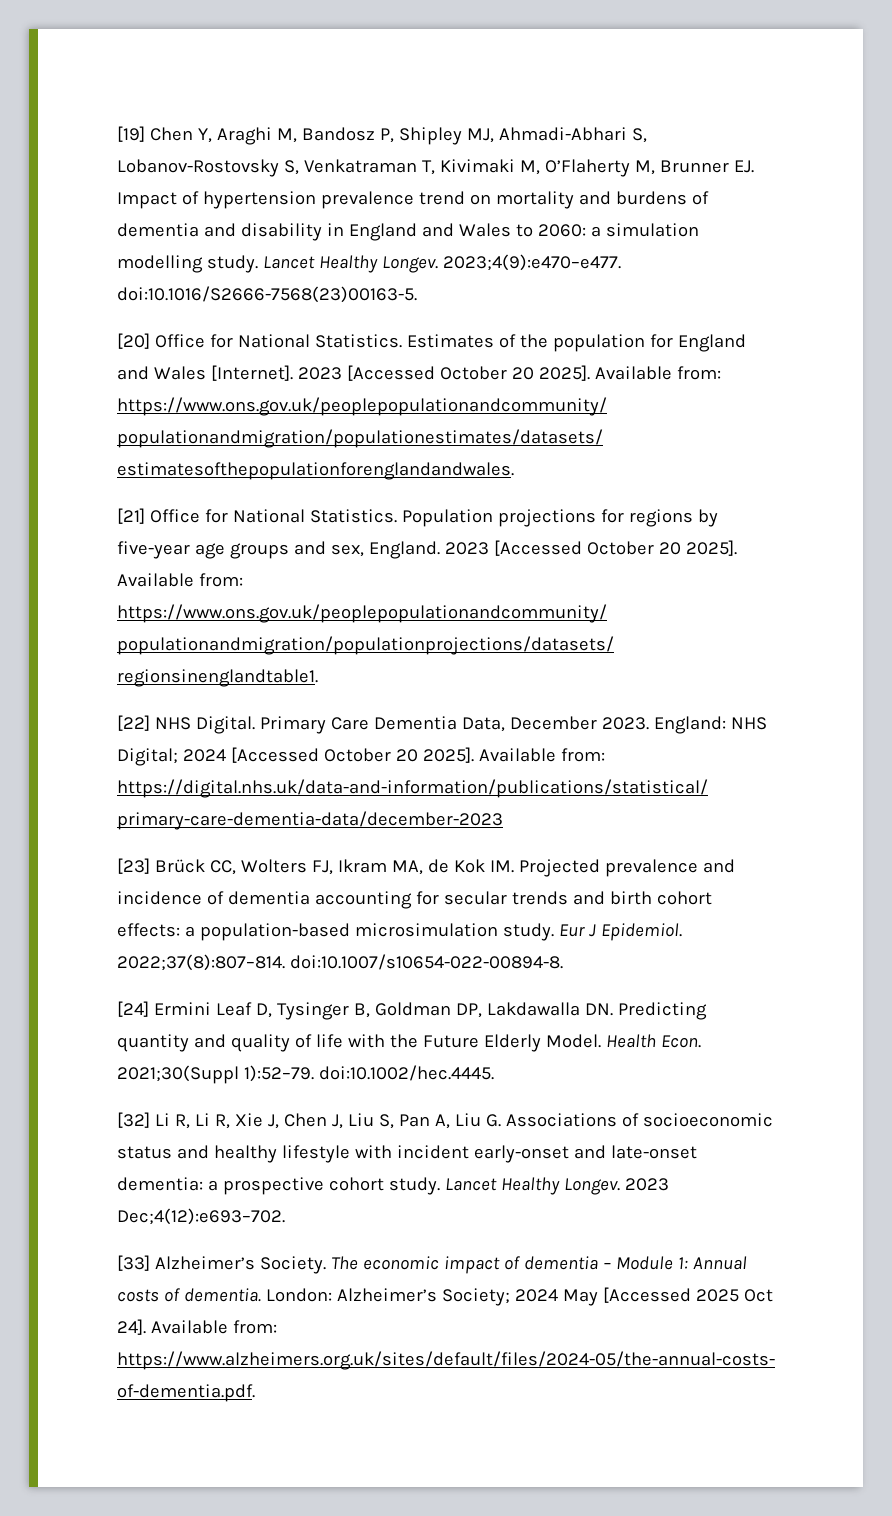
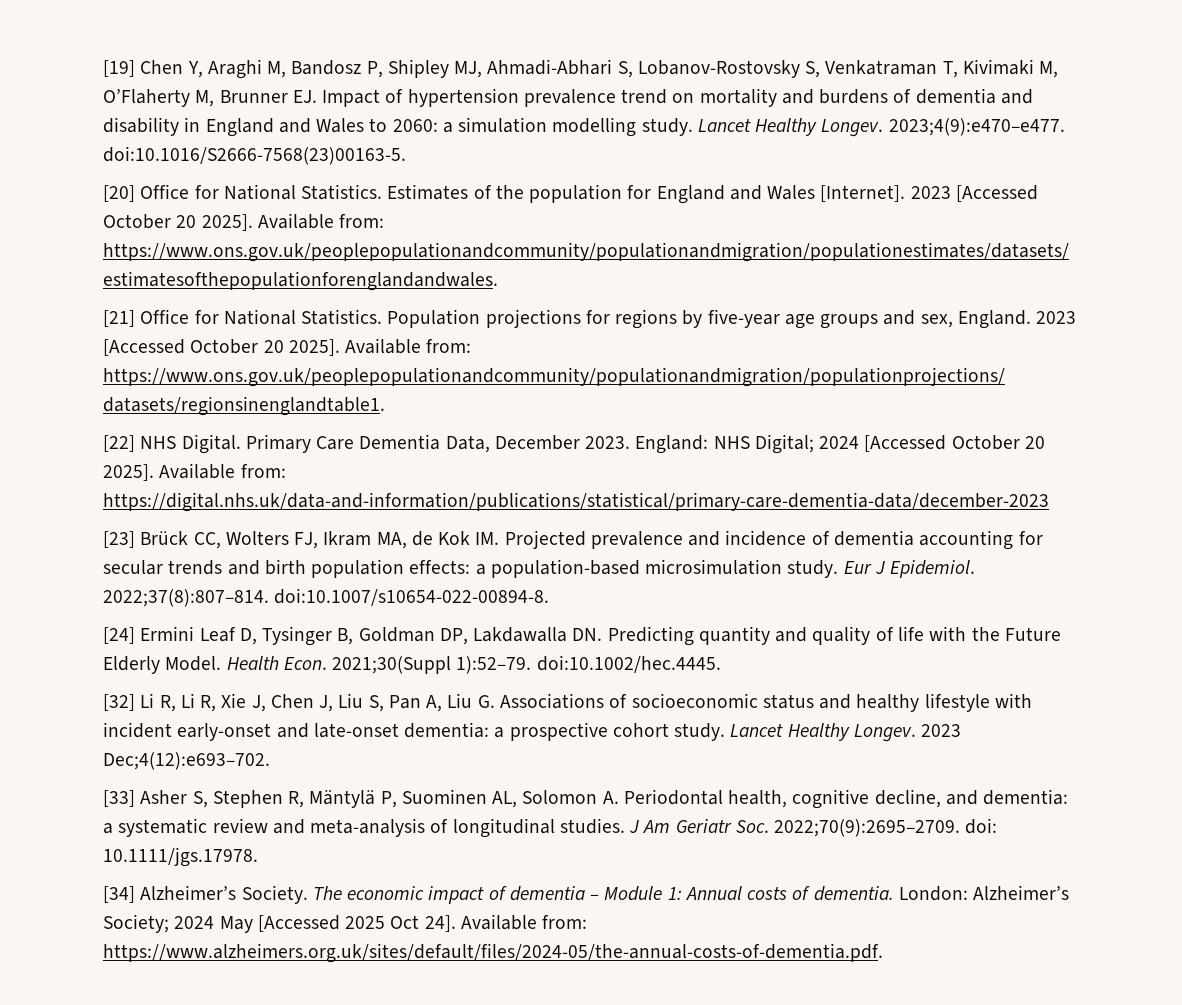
- [23] Brück CC, Wolters FJ, Ikram MA, de Kok IM. Projected prevalence and incidence of dementia accounting for secular trends and birth cohort effects: a population-based microsimulation study.
+ [23] Brück CC, Wolters FJ, Ikram MA, de Kok IM. Projected prevalence and incidence of dementia accounting for secular trends and birth population effects: a population-based microsimulation study.
- [33] Alzheimer’s Society.
+ [33] Asher S, Stephen R, Mäntylä P, Suominen AL, Solomon A. Periodontal health, cognitive decline, and dementia: a systematic review and meta-analysis of longitudinal studies. J Am Geriatr Soc. 2022;70(9):2695–2709. doi: 10.1111/jgs.17978.
+ [34] Alzheimer’s Society.

